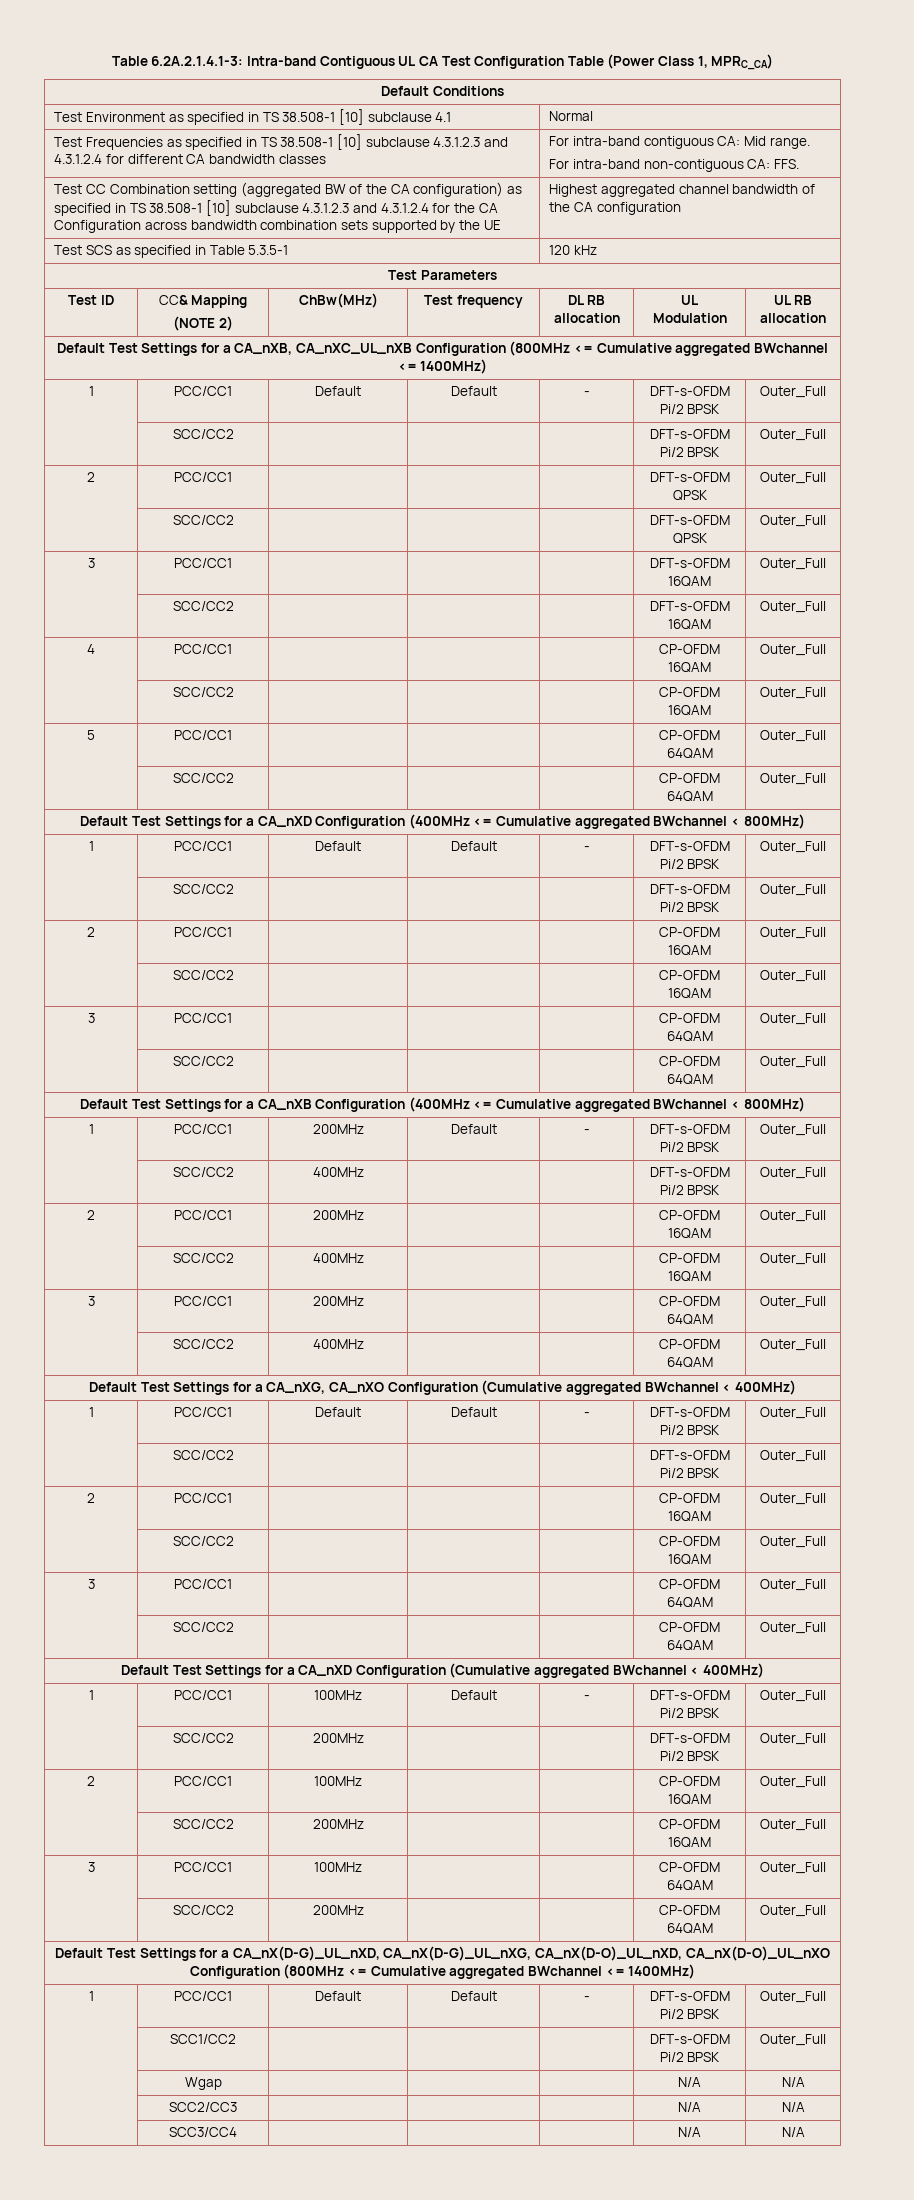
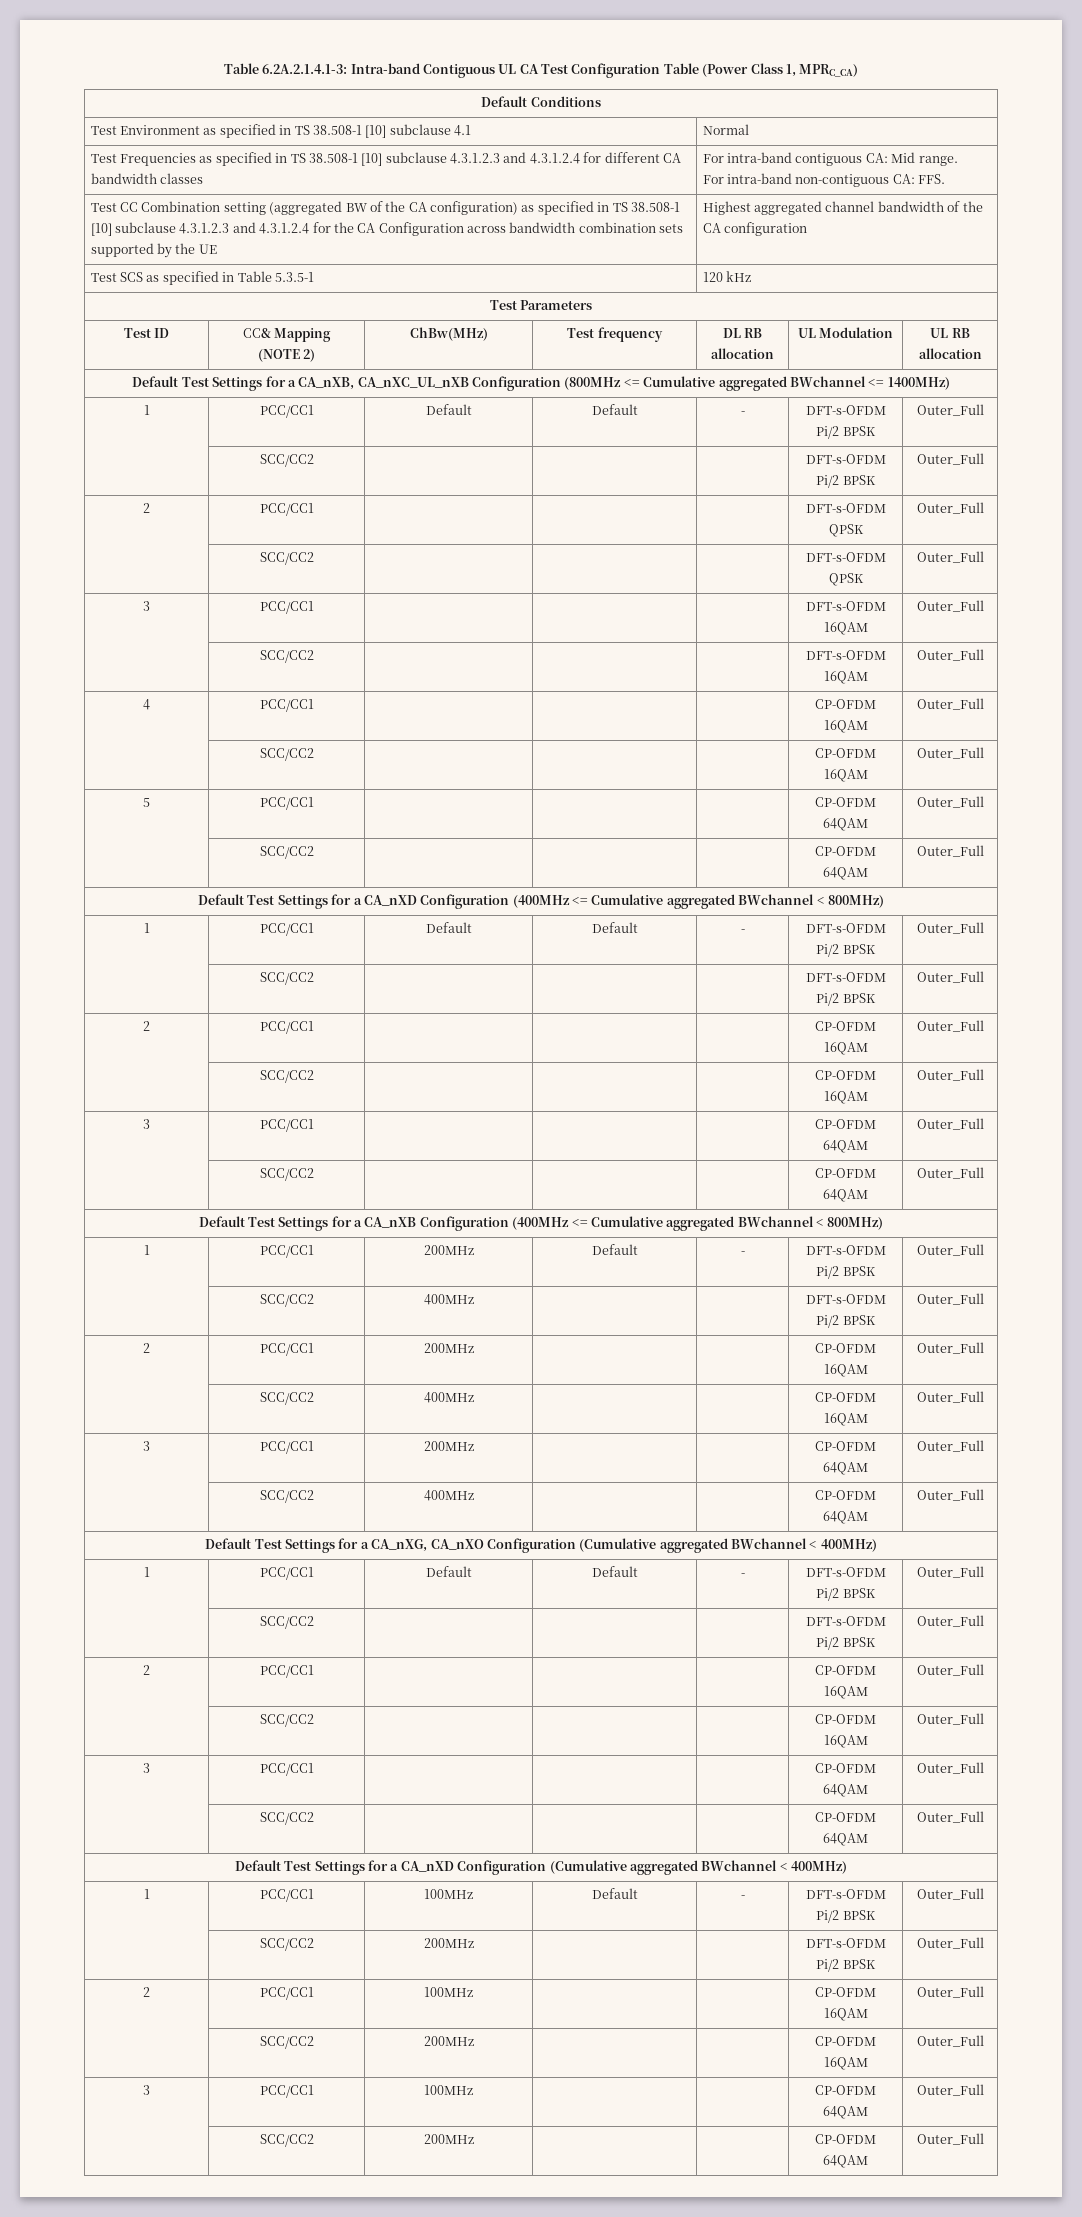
- Default Test Settings for a CA_nX(D-G)_UL_nXD, CA_nX(D-G)_UL_nXG, CA_nX(D-O)_UL_nXD, CA_nX(D-O)_UL_nXO Configuration (800MHz <= Cumulative aggregated BWchannel <= 1400MHz)
- 1 | PCC/CC1 | Default | Default | - | DFT-s-OFDM Pi/2 BPSK | Outer_Full
- | SCC1/CC2 | | | | DFT-s-OFDM Pi/2 BPSK | Outer_Full
- | Wgap | | | | N/A | N/A
- | SCC2/CC3 | | | | N/A | N/A
- | SCC3/CC4 | | | | N/A | N/A

